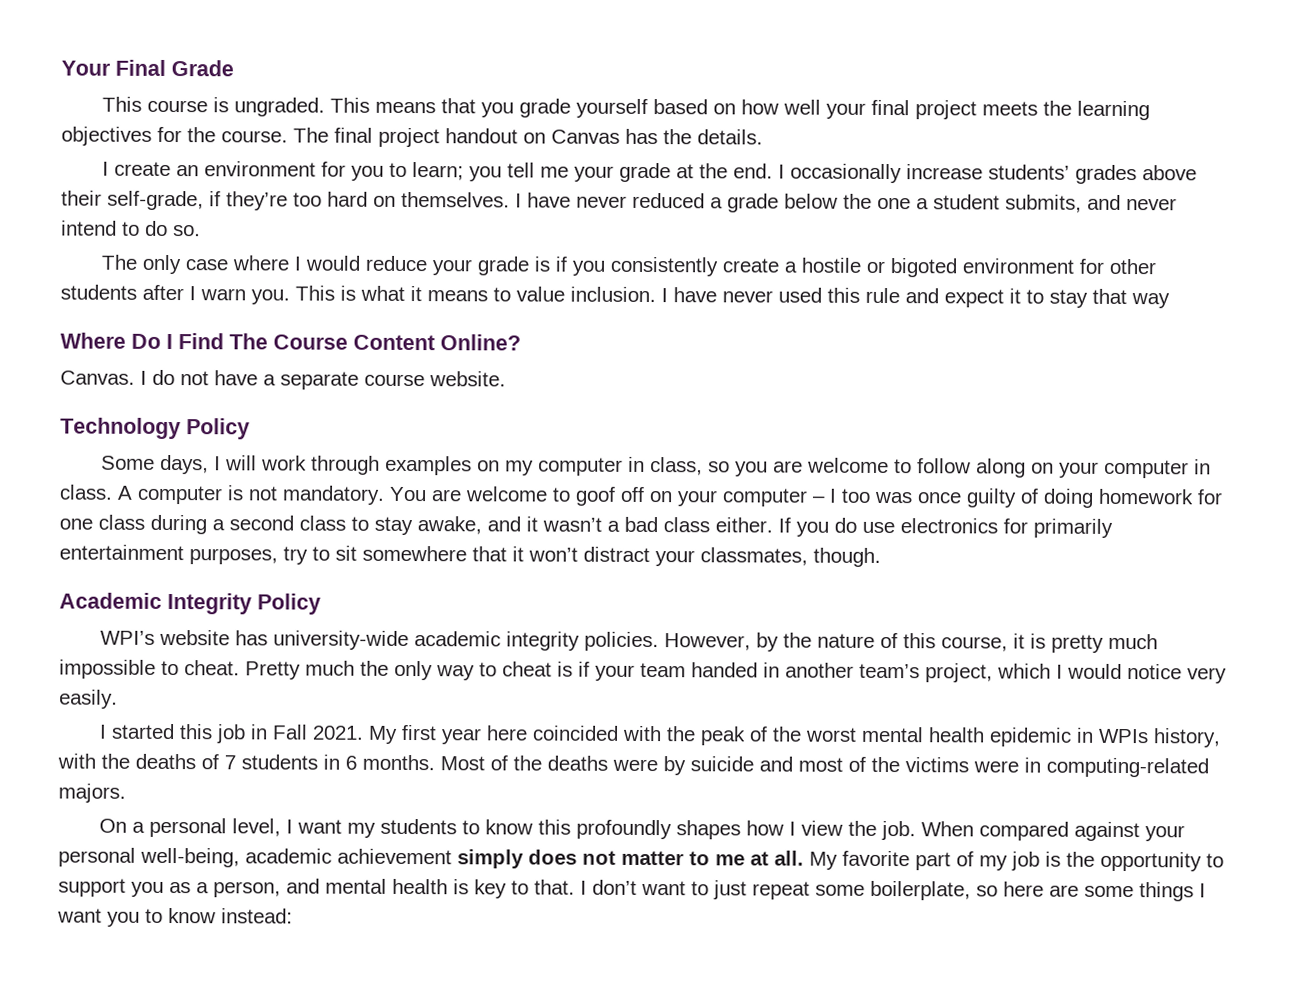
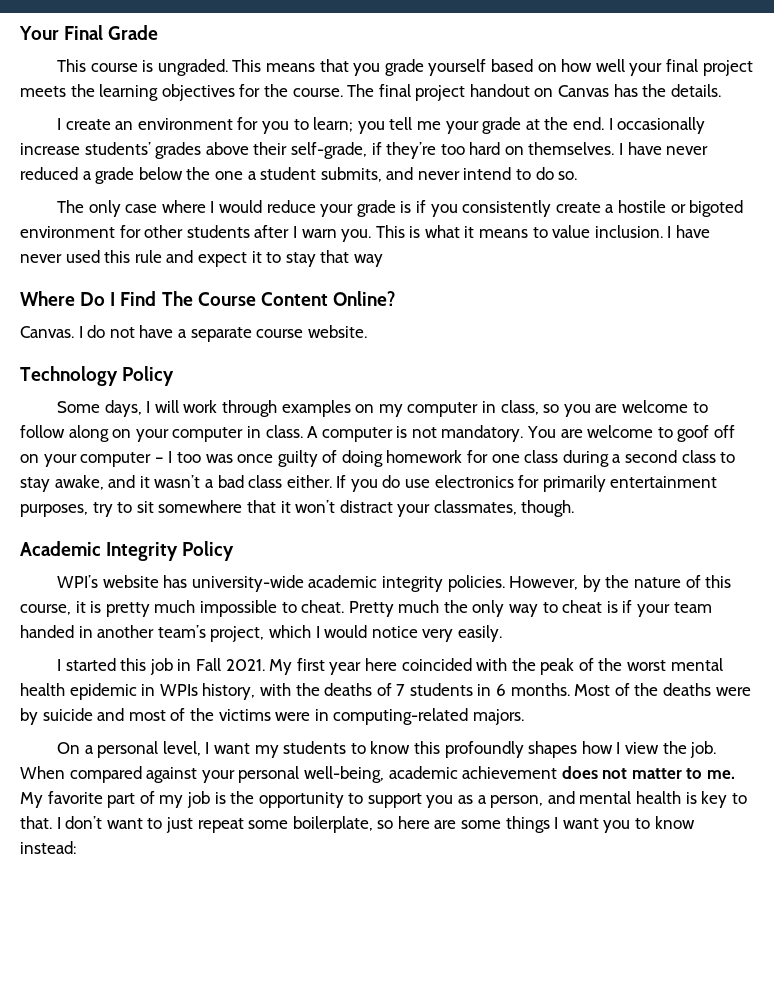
- When compared against your personal well-being, academic achievement simply does not matter to me at all.
+ When compared against your personal well-being, academic achievement does not matter to me.

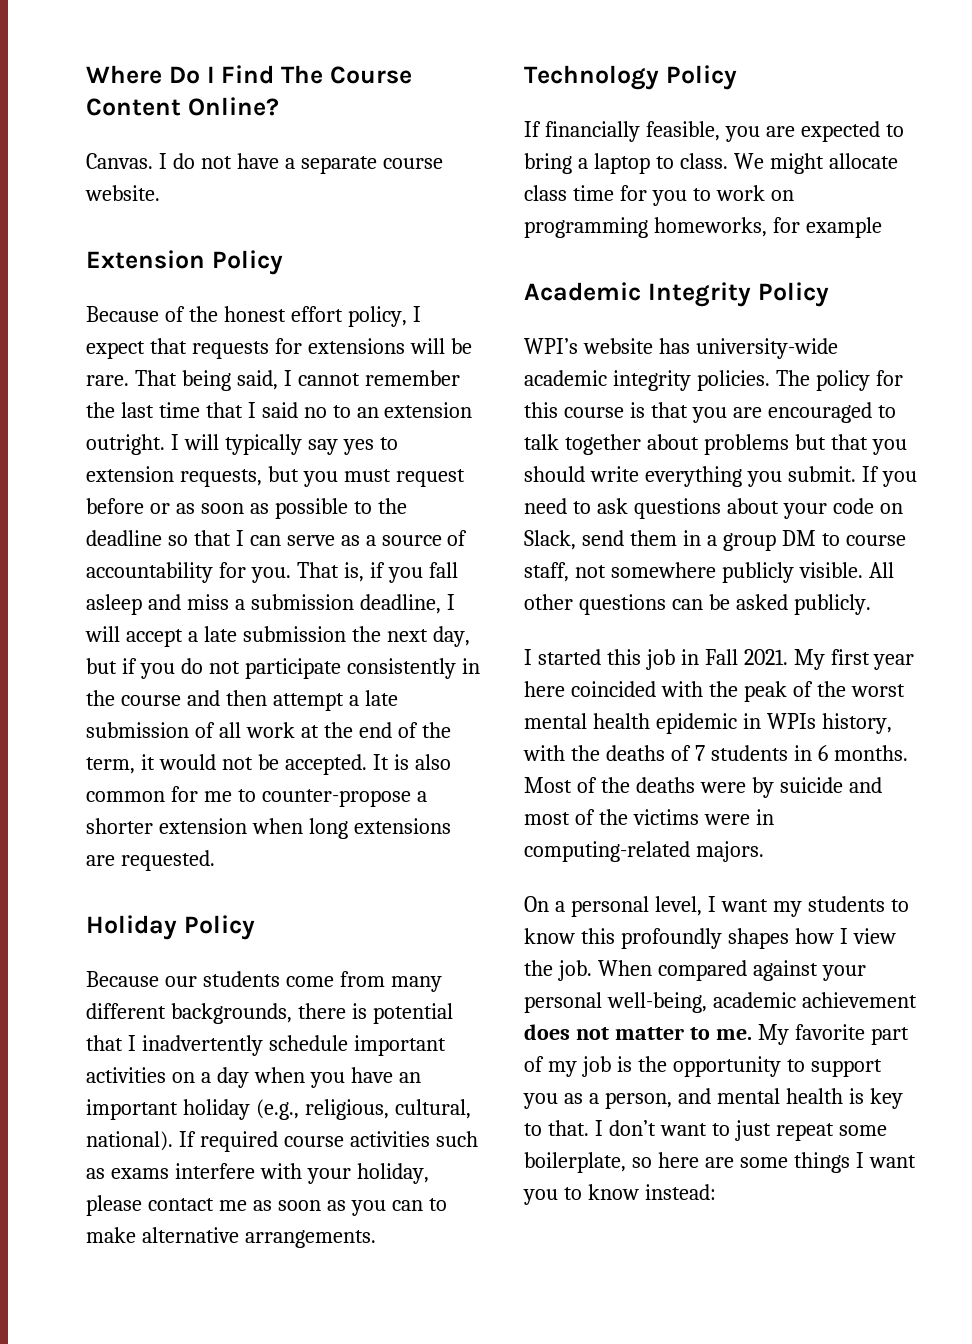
- Your Final Grade
- This course is ungraded. This means that you grade yourself based on how well your final project meets the learning objectives for the course. The final project handout on Canvas has the details.
- I create an environment for you to learn; you tell me your grade at the end. I occasionally increase students’ grades above their self-grade, if they’re too hard on themselves. I have never reduced a grade below the one a student submits, and never intend to do so.
- The only case where I would reduce your grade is if you consistently create a hostile or bigoted environment for other students after I warn you. This is what it means to value inclusion. I have never used this rule and expect it to stay that way
+ Extension Policy
+ Because of the honest effort policy, I expect that requests for extensions will be rare. That being said, I cannot remember the last time that I said no to an extension outright. I will typically say yes to extension requests, but you must request before or as soon as possible to the deadline so that I can serve as a source of accountability for you. That is, if you fall asleep and miss a submission deadline, I will accept a late submission the next day, but if you do not participate consistently in the course and then attempt a late submission of all work at the end of the term, it would not be accepted. It is also common for me to counter-propose a shorter extension when long extensions are requested.
+ Holiday Policy
+ Because our students come from many different backgrounds, there is potential that I inadvertently schedule important activities on a day when you have an important holiday (e.g., religious, cultural, national). If required course activities such as exams interfere with your holiday, please contact me as soon as you can to make alternative arrangements.
  Technology Policy
- Some days, I will work through examples on my computer in class, so you are welcome to follow along on your computer in class. A computer is not mandatory. You are welcome to goof off on your computer – I too was once guilty of doing homework for one class during a second class to stay awake, and it wasn’t a bad class either. If you do use electronics for primarily entertainment purposes, try to sit somewhere that it won’t distract your classmates, though.
+ If financially feasible, you are expected to bring a laptop to class. We might allocate class time for you to work on programming homeworks, for example
- However, by the nature of this course, it is pretty much impossible to cheat. Pretty much the only way to cheat is if your team handed in another team’s project, which I would notice very easily.
+ The policy for this course is that you are encouraged to talk together about problems but that you should write everything you submit. If you need to ask questions about your code on Slack, send them in a group DM to course staff, not somewhere publicly visible. All other questions can be asked publicly.

